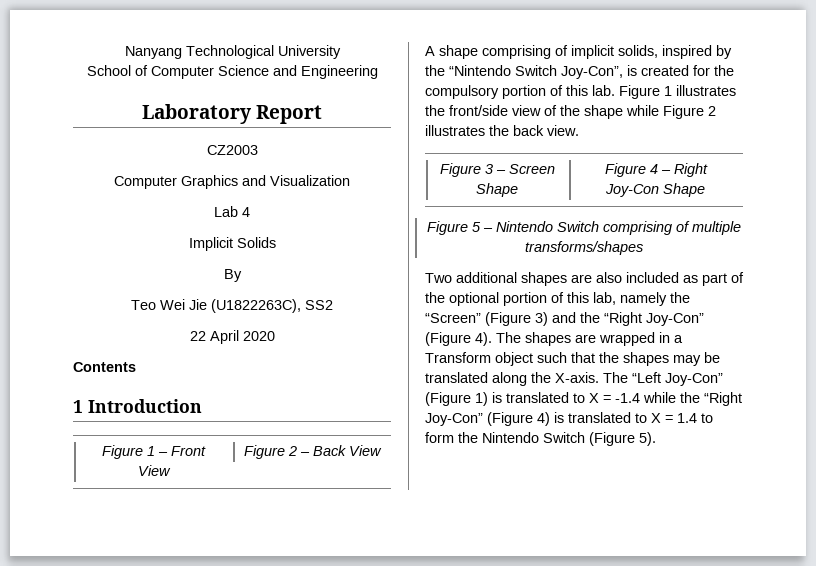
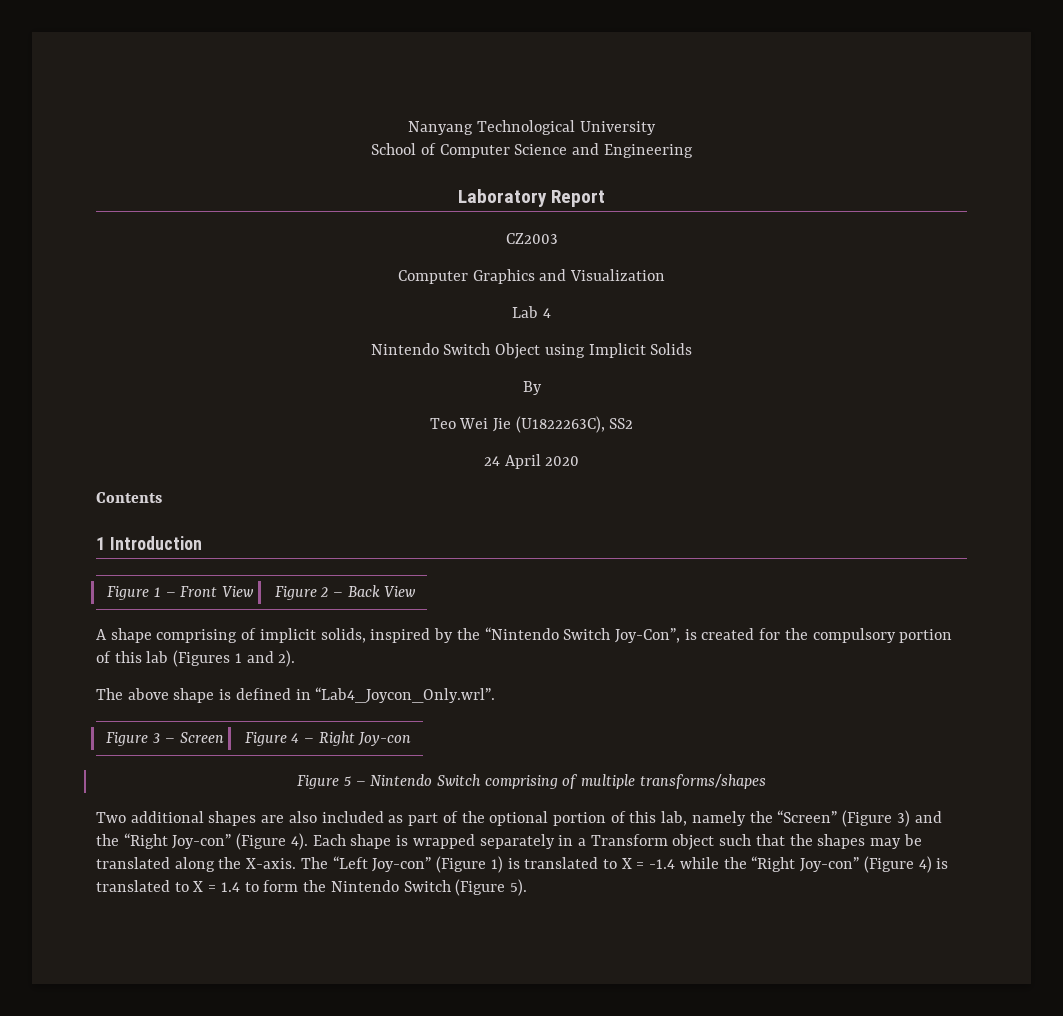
- Implicit Solids
+ Nintendo Switch Object using Implicit Solids
- 22 April 2020
+ 24 April 2020
- A shape comprising of implicit solids, inspired by the “Nintendo Switch Joy-Con”, is created for the compulsory portion of this lab. Figure 1 illustrates the front/side view of the shape while Figure 2 illustrates the back view.
+ A shape comprising of implicit solids, inspired by the “Nintendo Switch Joy-Con”, is created for the compulsory portion of this lab (Figures 1 and 2).
+ The above shape is defined in “Lab4_Joycon_Only.wrl”.
- Figure 3 – Screen Shape | Figure 4 – Right Joy-Con Shape
+ Figure 3 – Screen | Figure 4 – Right Joy-con
- Two additional shapes are also included as part of the optional portion of this lab, namely the “Screen” (Figure 3) and the “Right Joy-Con” (Figure 4).
+ Two additional shapes are also included as part of the optional portion of this lab, namely the “Screen” (Figure 3) and the “Right Joy-con” (Figure 4).
- The shapes are wrapped in a Transform object such that the shapes may be translated along the X-axis.
+ Each shape is wrapped separately in a Transform object such that the shapes may be translated along the X-axis.
- The “Left Joy-Con” (Figure 1) is translated to X = -1.4 while the “Right Joy-Con” (Figure 4) is translated to X = 1.4 to form the Nintendo Switch (Figure 5).
+ The “Left Joy-con” (Figure 1) is translated to X = -1.4 while the “Right Joy-con” (Figure 4) is translated to X = 1.4 to form the Nintendo Switch (Figure 5).

